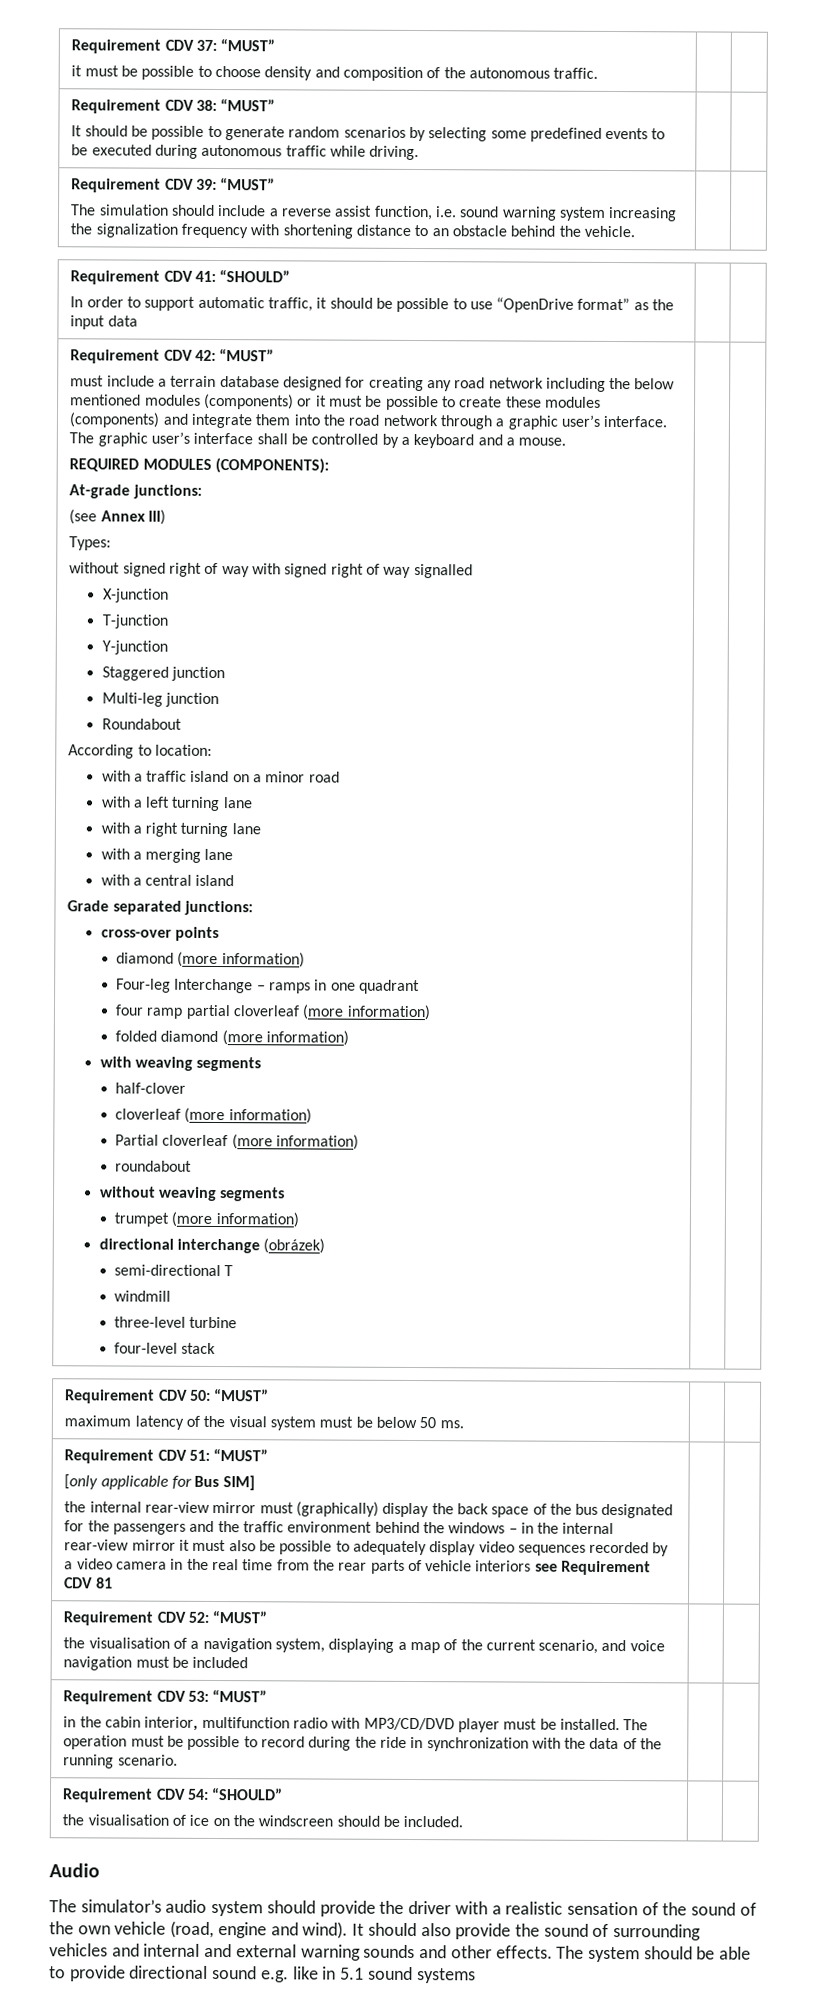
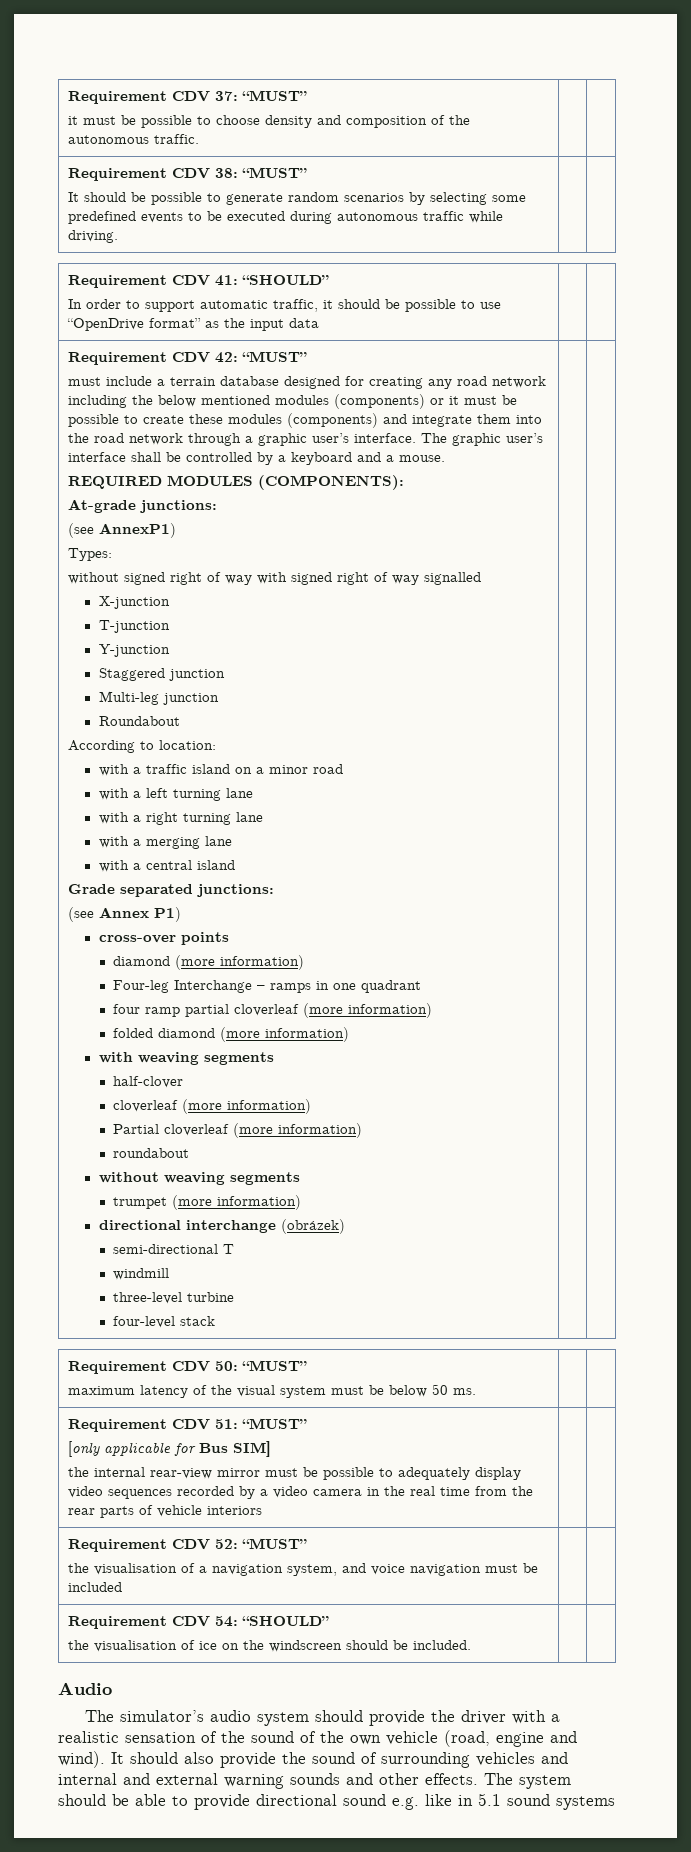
- Requirement CDV 39: “MUST”
- The simulation should include a reverse assist function, i.e. sound warning system increasing the signalization frequency with shortening distance to an obstacle behind the vehicle. | |
- (see Annex III)
+ (see AnnexP1)
+ (see Annex P1)
- the internal rear-view mirror must (graphically) display the back space of the bus designated for the passengers and the traffic environment behind the windows – in the internal rear-view mirror it must also be possible to adequately display video sequences recorded by a video camera in the real time from the rear parts of vehicle interiors see Requirement CDV 81
+ the internal rear-view mirror must be possible to adequately display video sequences recorded by a video camera in the real time from the rear parts of vehicle interiors
  Requirement CDV 52: “MUST”
- the visualisation of a navigation system, displaying a map of the current scenario, and voice navigation must be included | |
+ the visualisation of a navigation system, and voice navigation must be included | |
- Requirement CDV 53: “MUST”
- in the cabin interior, multifunction radio with MP3/CD/DVD player must be installed. The operation must be possible to record during the ride in synchronization with the data of the running scenario. | |

